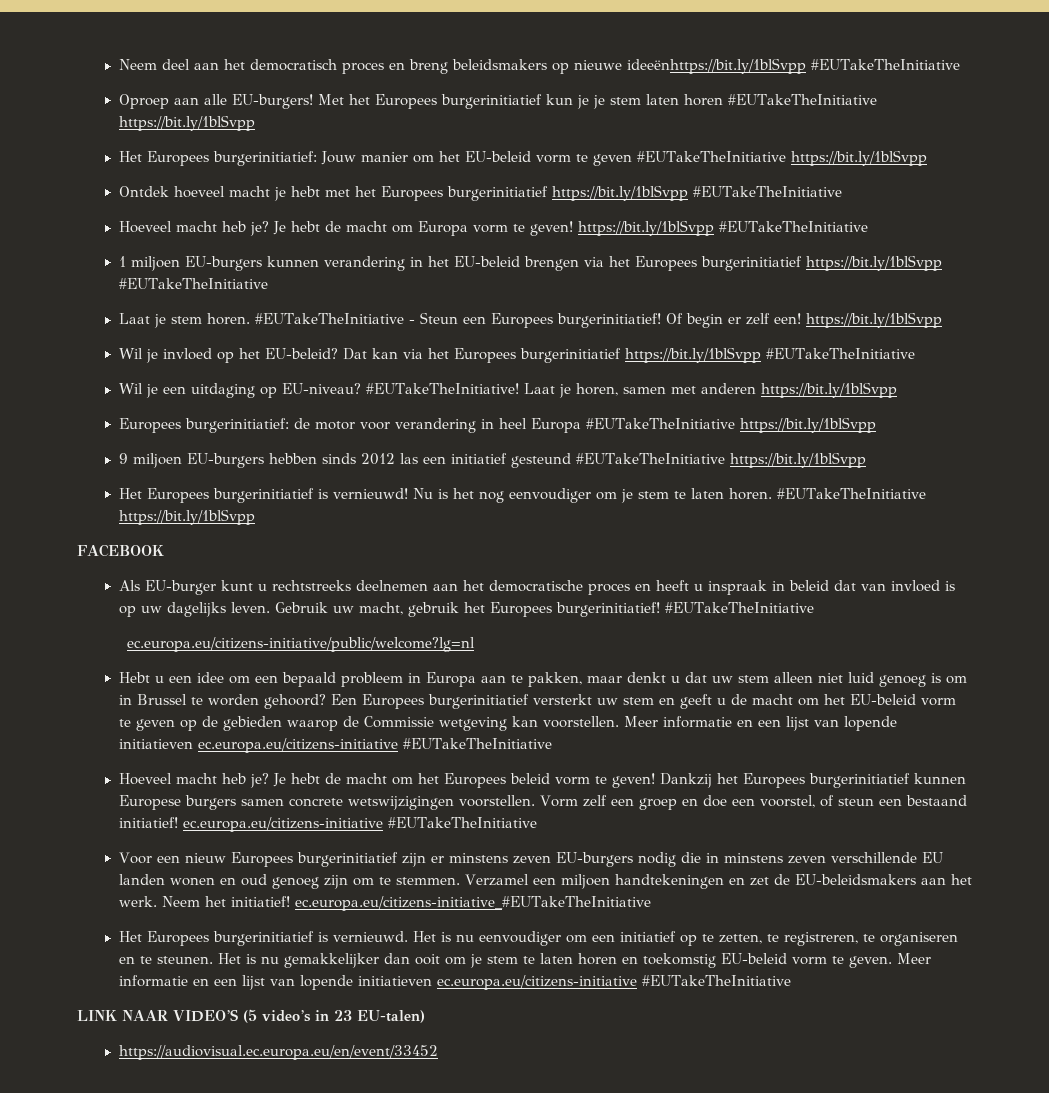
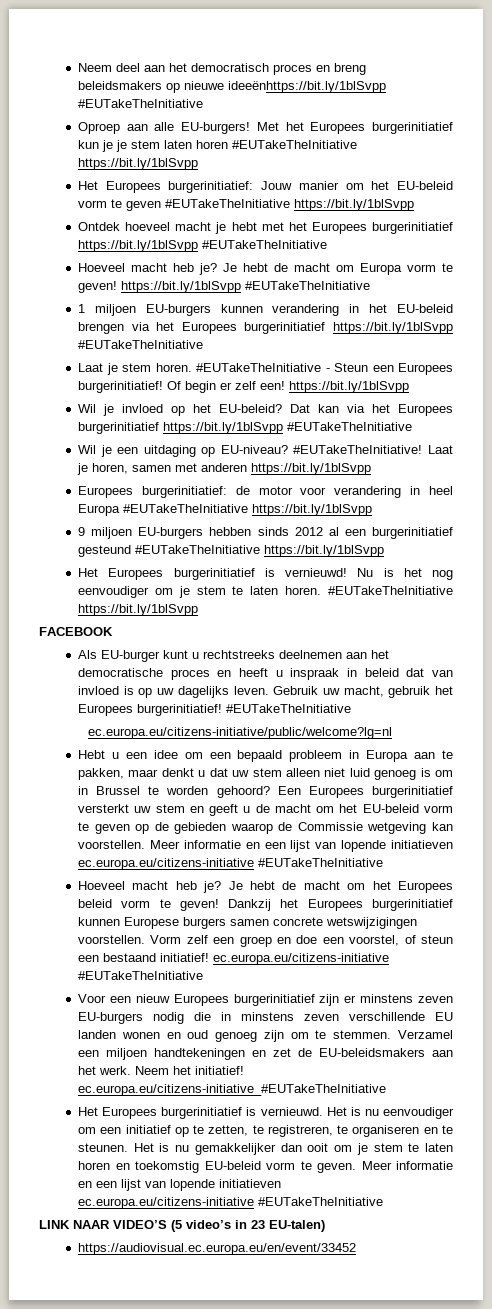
- 9 miljoen EU-burgers hebben sinds 2012 las een initiatief gesteund #EUTakeTheInitiative https://bit.ly/1blSvpp
+ 9 miljoen EU-burgers hebben sinds 2012 al een burgerinitiatief gesteund #EUTakeTheInitiative https://bit.ly/1blSvpp

